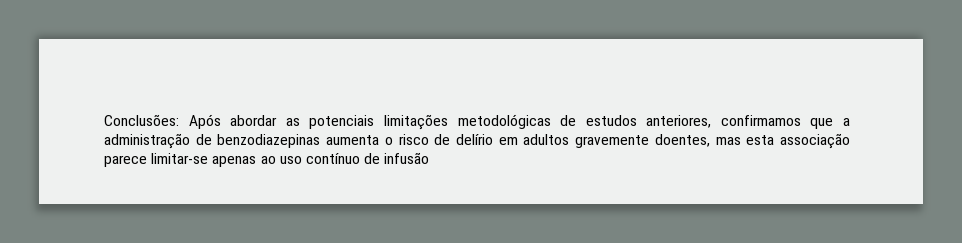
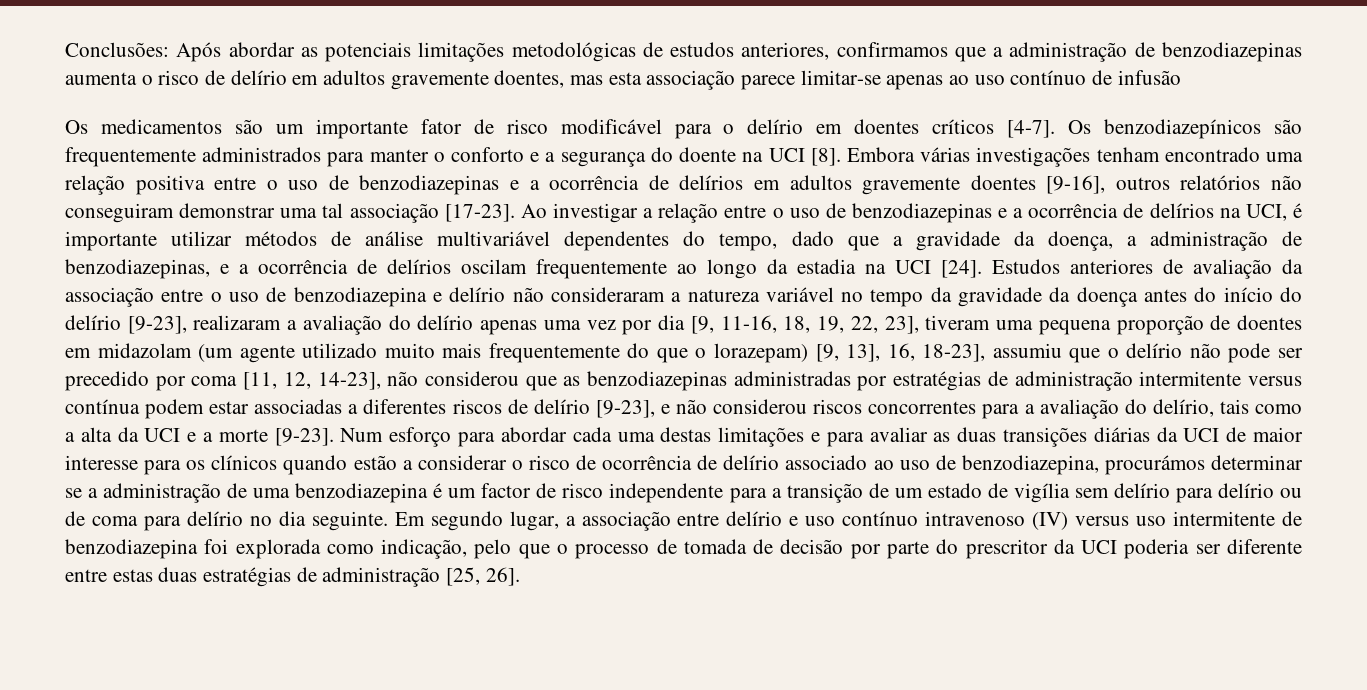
+ Os medicamentos são um importante fator de risco modificável para o delírio em doentes críticos [4-7]. Os benzodiazepínicos são frequentemente administrados para manter o conforto e a segurança do doente na UCI [8]. Embora várias investigações tenham encontrado uma relação positiva entre o uso de benzodiazepinas e a ocorrência de delírios em adultos gravemente doentes [9-16], outros relatórios não conseguiram demonstrar uma tal associação [17-23]. Ao investigar a relação entre o uso de benzodiazepinas e a ocorrência de delírios na UCI, é importante utilizar métodos de análise multivariável dependentes do tempo, dado que a gravidade da doença, a administração de benzodiazepinas, e a ocorrência de delírios oscilam frequentemente ao longo da estadia na UCI [24]. Estudos anteriores de avaliação da associação entre o uso de benzodiazepina e delírio não consideraram a natureza variável no tempo da gravidade da doença antes do início do delírio [9-23], realizaram a avaliação do delírio apenas uma vez por dia [9, 11-16, 18, 19, 22, 23], tiveram uma pequena proporção de doentes em midazolam (um agente utilizado muito mais frequentemente do que o lorazepam) [9, 13], 16, 18-23], assumiu que o delírio não pode ser precedido por coma [11, 12, 14-23], não considerou que as benzodiazepinas administradas por estratégias de administração intermitente versus contínua podem estar associadas a diferentes riscos de delírio [9-23], e não considerou riscos concorrentes para a avaliação do delírio, tais como a alta da UCI e a morte [9-23]. Num esforço para abordar cada uma destas limitações e para avaliar as duas transições diárias da UCI de maior interesse para os clínicos quando estão a considerar o risco de ocorrência de delírio associado ao uso de benzodiazepina, procurámos determinar se a administração de uma benzodiazepina é um factor de risco independente para a transição de um estado de vigília sem delírio para delírio ou de coma para delírio no dia seguinte. Em segundo lugar, a associação entre delírio e uso contínuo intravenoso (IV) versus uso intermitente de benzodiazepina foi explorada como indicação, pelo que o processo de tomada de decisão por parte do prescritor da UCI poderia ser diferente entre estas duas estratégias de administração [25, 26].

